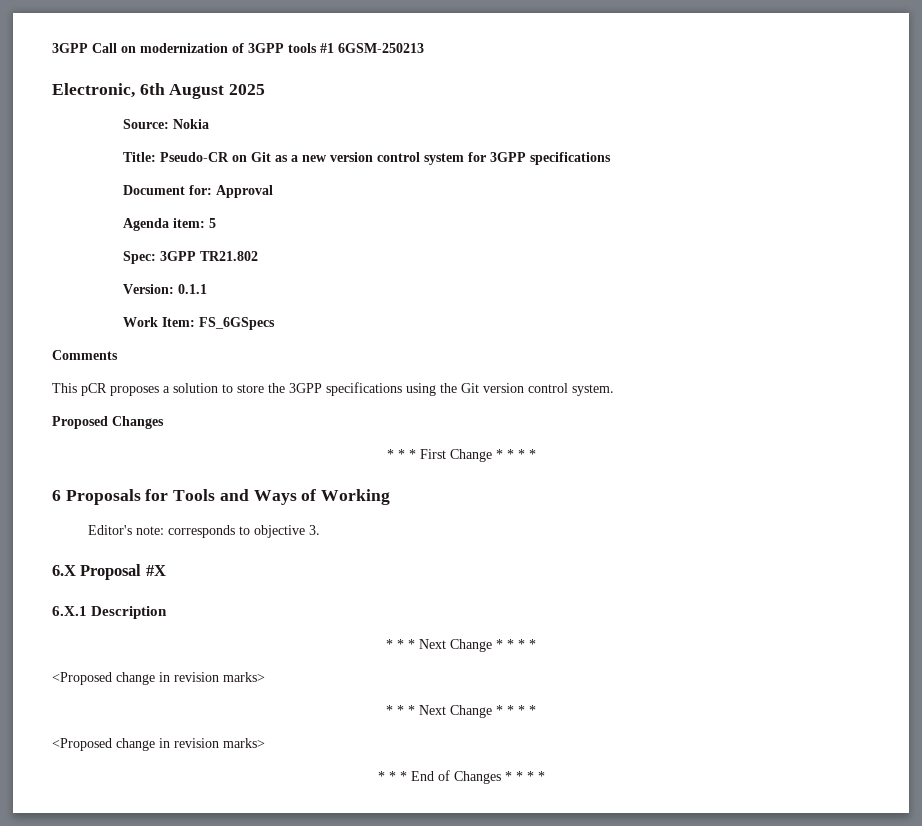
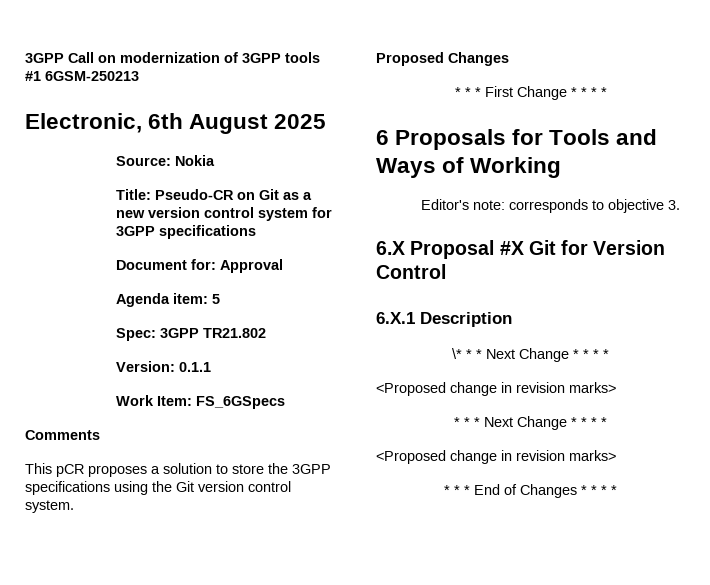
- 6.X Proposal #X
+ 6.X Proposal #X Git for Version Control
  6.X.1 Description
- * * * Next Change * * * *
+ \* * * Next Change * * * *

